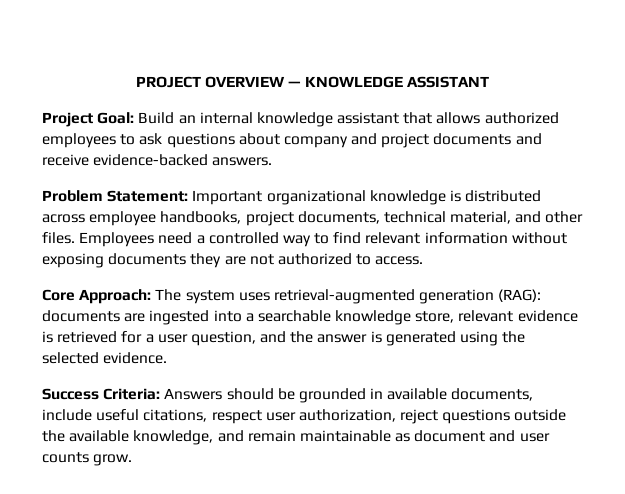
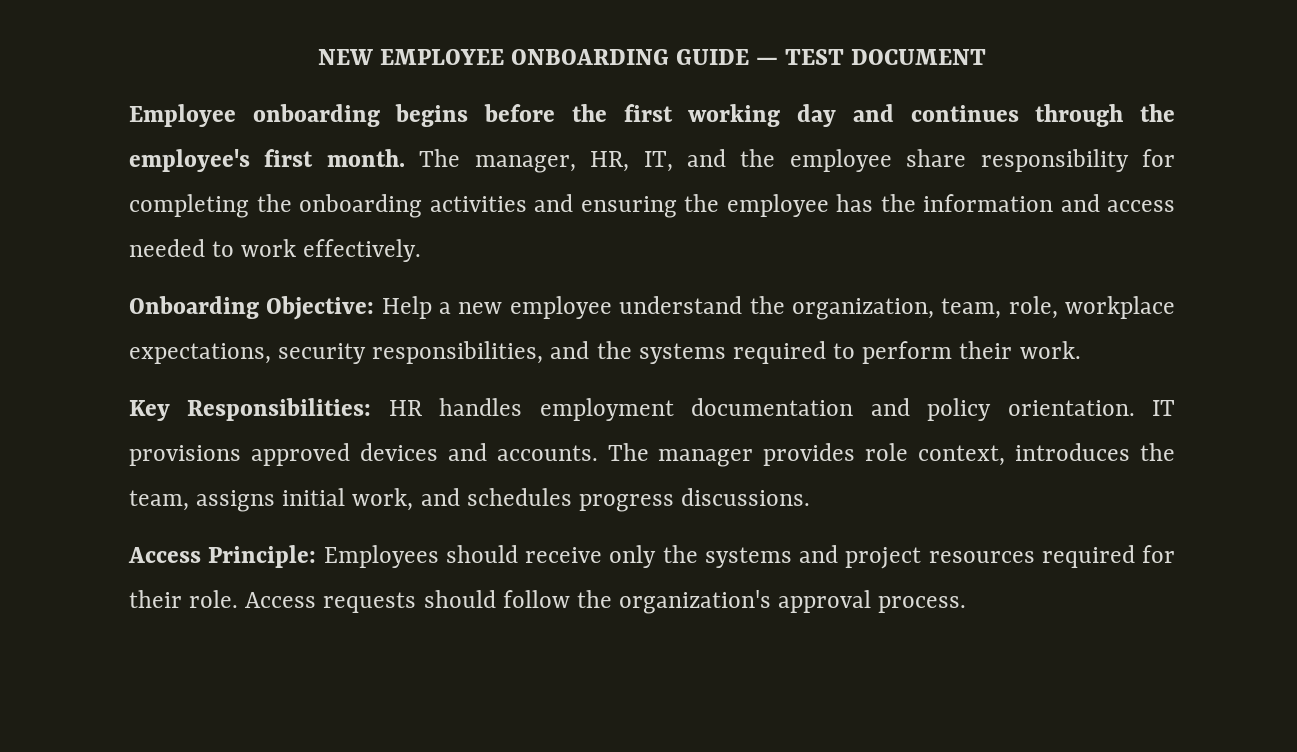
- PROJECT OVERVIEW — KNOWLEDGE ASSISTANT
- Project Goal: Build an internal knowledge assistant that allows authorized employees to ask questions about company and project documents and receive evidence-backed answers.
- Problem Statement: Important organizational knowledge is distributed across employee handbooks, project documents, technical material, and other files. Employees need a controlled way to find relevant information without exposing documents they are not authorized to access.
- Core Approach: The system uses retrieval-augmented generation (RAG): documents are ingested into a searchable knowledge store, relevant evidence is retrieved for a user question, and the answer is generated using the selected evidence.
- Success Criteria: Answers should be grounded in available documents, include useful citations, respect user authorization, reject questions outside the available knowledge, and remain maintainable as document and user counts grow.
+ NEW EMPLOYEE ONBOARDING GUIDE — TEST DOCUMENT
+ Employee onboarding begins before the first working day and continues through the employee's first month. The manager, HR, IT, and the employee share responsibility for completing the onboarding activities and ensuring the employee has the information and access needed to work effectively.
+ Onboarding Objective: Help a new employee understand the organization, team, role, workplace expectations, security responsibilities, and the systems required to perform their work.
+ Key Responsibilities: HR handles employment documentation and policy orientation. IT provisions approved devices and accounts. The manager provides role context, introduces the team, assigns initial work, and schedules progress discussions.
+ Access Principle: Employees should receive only the systems and project resources required for their role. Access requests should follow the organization's approval process.

